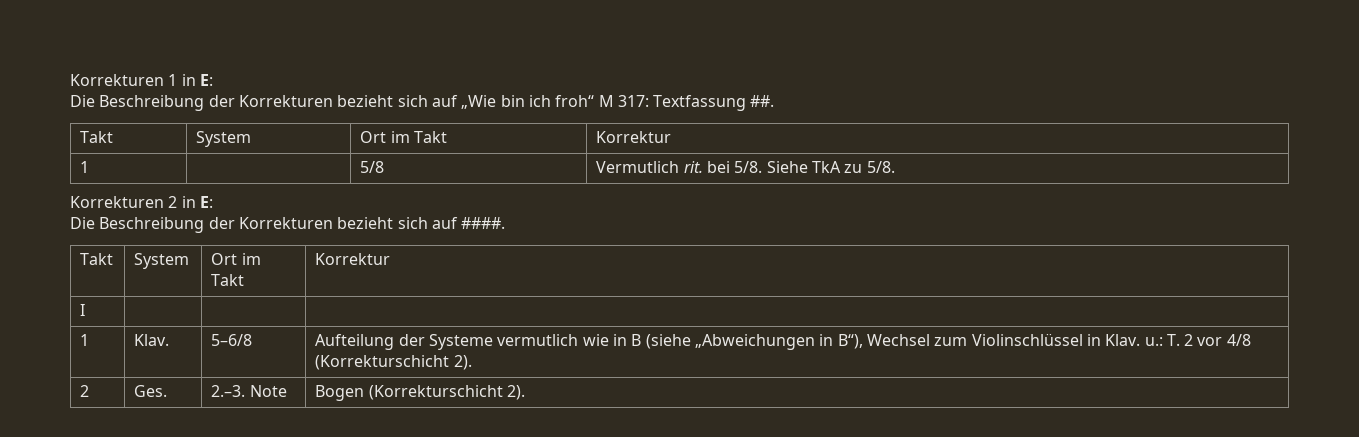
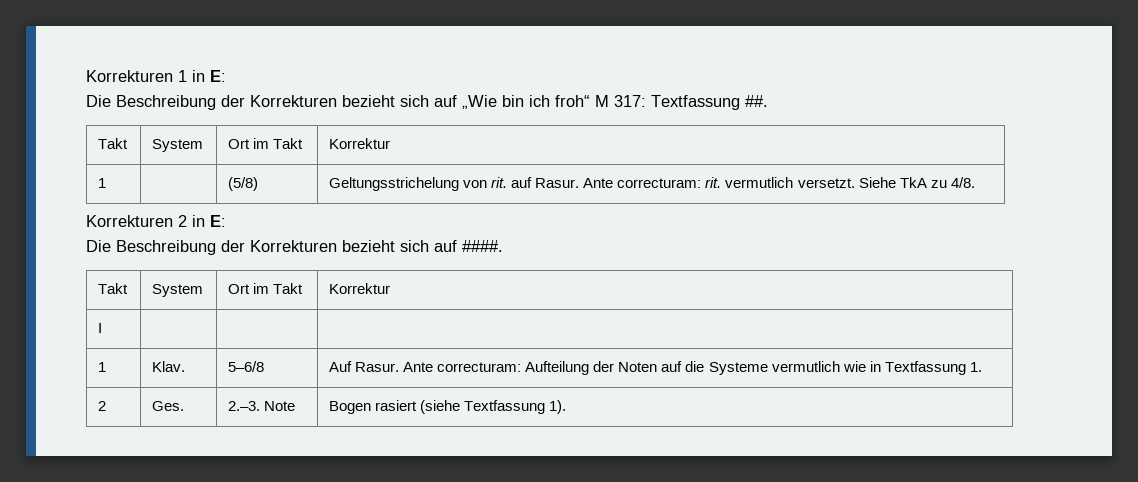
- 1 | | 5/8 | Vermutlich rit. bei 5/8. Siehe TkA zu 5/8.
+ 1 | | (5/8) | Geltungsstrichelung von rit. auf Rasur. Ante correcturam: rit. vermutlich versetzt. Siehe TkA zu 4/8.
- 1 | Klav. | 5–6/8 | Aufteilung der Systeme vermutlich wie in B (siehe „Abweichungen in B“), Wechsel zum Violinschlüssel in Klav. u.: T. 2 vor 4/8 (Korrekturschicht 2).
+ 1 | Klav. | 5–6/8 | Auf Rasur. Ante correcturam: Aufteilung der Noten auf die Systeme vermutlich wie in Textfassung 1.
- 2 | Ges. | 2.–3. Note | Bogen (Korrekturschicht 2).
+ 2 | Ges. | 2.–3. Note | Bogen rasiert (siehe Textfassung 1).

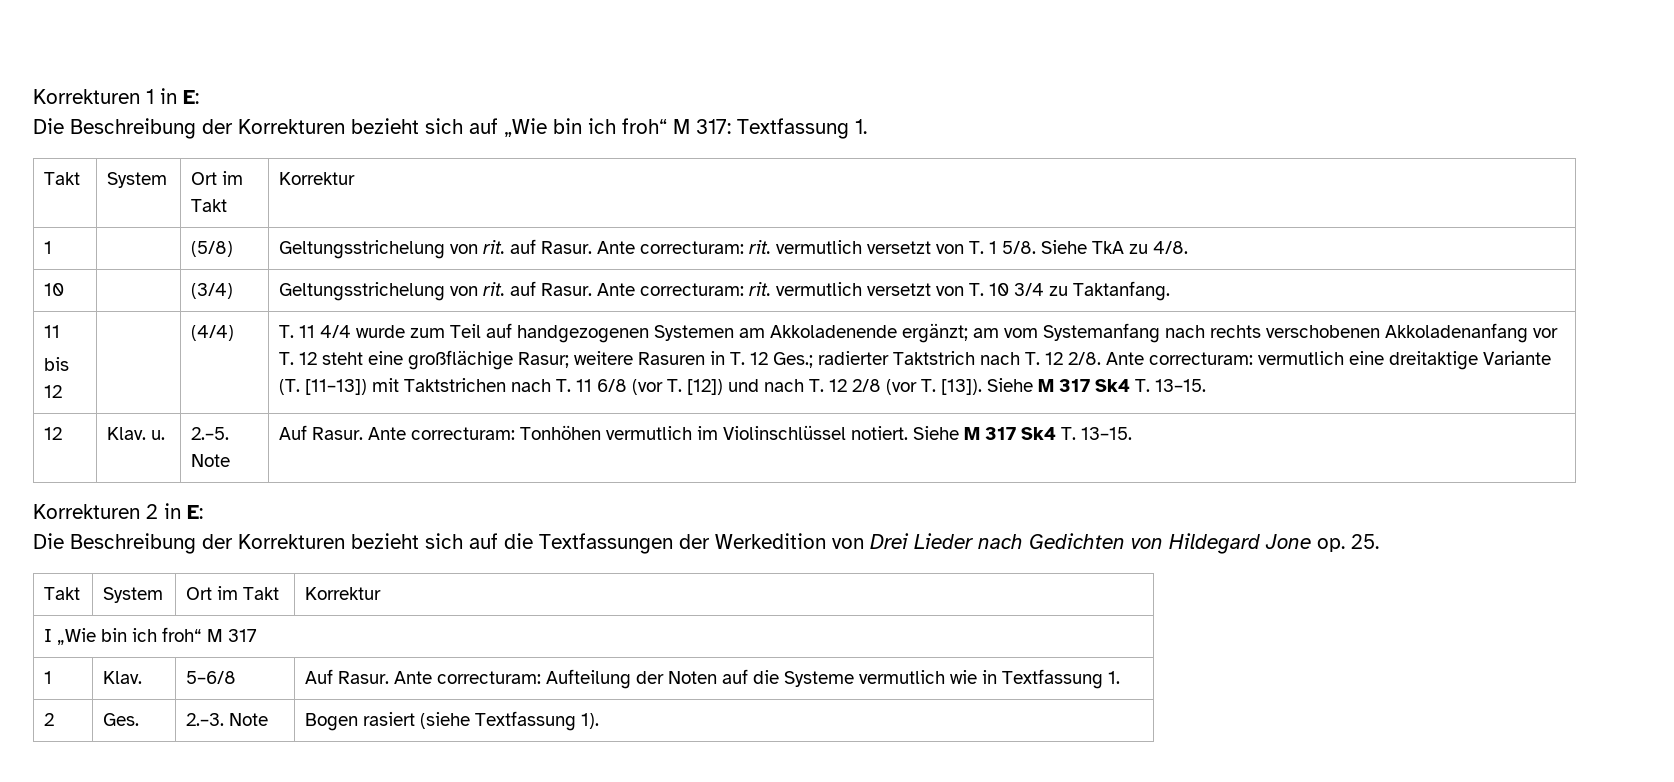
- Die Beschreibung der Korrekturen bezieht sich auf „Wie bin ich froh“ M 317: Textfassung ##.
+ Die Beschreibung der Korrekturen bezieht sich auf „Wie bin ich froh“ M 317: Textfassung 1.
- 1 | | (5/8) | Geltungsstrichelung von rit. auf Rasur. Ante correcturam: rit. vermutlich versetzt. Siehe TkA zu 4/8.
+ 1 | | (5/8) | Geltungsstrichelung von rit. auf Rasur. Ante correcturam: rit. vermutlich versetzt von T. 1 5/8. Siehe TkA zu 4/8.
+ 10 | | (3/4) | Geltungsstrichelung von rit. auf Rasur. Ante correcturam: rit. vermutlich versetzt von T. 10 3/4 zu Taktanfang.
+ 11
+ bis 12 | | (4/4) | T. 11 4/4 wurde zum Teil auf handgezogenen Systemen am Akkoladenende ergänzt; am vom Systemanfang nach rechts verschobenen Akkoladenanfang vor T. 12 steht eine großflächige Rasur; weitere Rasuren in T. 12 Ges.; radierter Taktstrich nach T. 12 2/8. Ante correcturam: vermutlich eine dreitaktige Variante (T. [11–13]) mit Taktstrichen nach T. 11 6/8 (vor T. [12]) und nach T. 12 2/8 (vor T. [13]). Siehe M 317 Sk4 T. 13–15.
+ 12 | Klav. u. | 2.–5. Note | Auf Rasur. Ante correcturam: Tonhöhen vermutlich im Violinschlüssel notiert. Siehe M 317 Sk4 T. 13–15.
- Die Beschreibung der Korrekturen bezieht sich auf ####.
+ Die Beschreibung der Korrekturen bezieht sich auf die Textfassungen der Werkedition von Drei Lieder nach Gedichten von Hildegard Jone op. 25.
  Takt | System | Ort im Takt | Korrektur
- I | | |
+ I „Wie bin ich froh“ M 317

